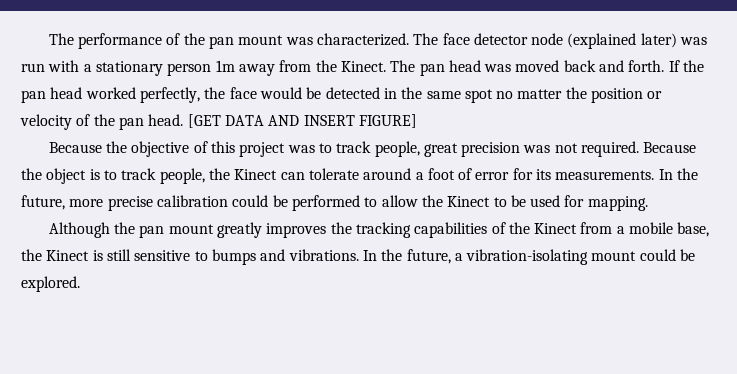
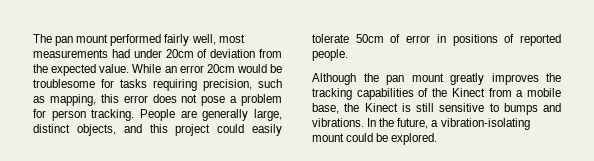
- The performance of the pan mount was characterized. The face detector node (explained later) was run with a stationary person 1m away from the Kinect. The pan head was moved back and forth. If the pan head worked perfectly, the face would be detected in the same spot no matter the position or velocity of the pan head. [GET DATA AND INSERT FIGURE]
- Because the objective of this project was to track people, great precision was not required. Because the object is to track people, the Kinect can tolerate around a foot of error for its measurements. In the future, more precise calibration could be performed to allow the Kinect to be used for mapping.
+ The pan mount performed fairly well, most measurements had under 20cm of deviation from the expected value. While an error 20cm would be troublesome for tasks requiring precision, such as mapping, this error does not pose a problem for person tracking. People are generally large, distinct objects, and this project could easily tolerate 50cm of error in positions of reported people.

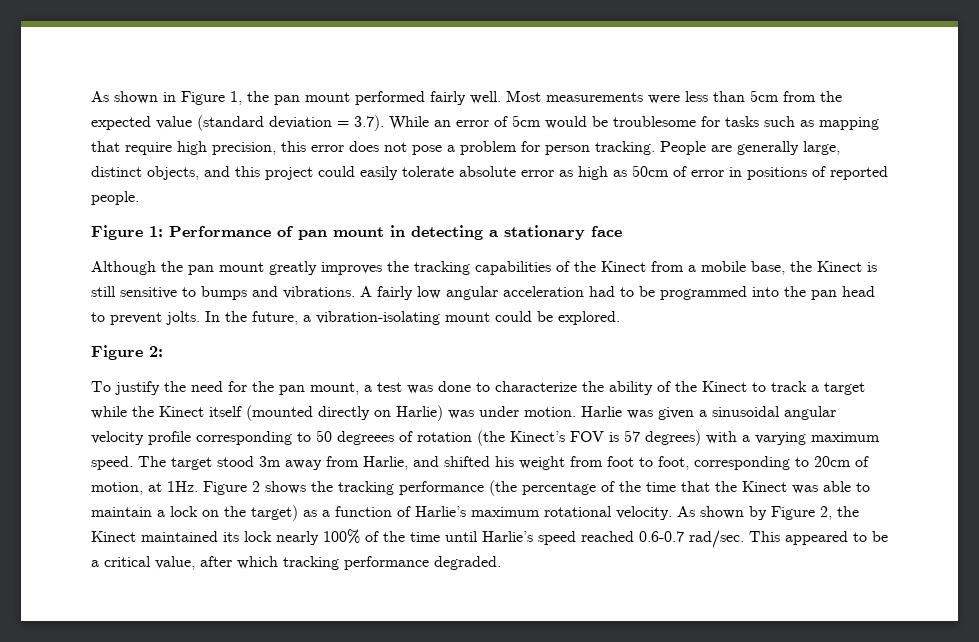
- The pan mount performed fairly well, most measurements had under 20cm of deviation from the expected value. While an error 20cm would be troublesome for tasks requiring precision, such as mapping, this error does not pose a problem for person tracking.
+ As shown in Figure 1, the pan mount performed fairly well. Most measurements were less than 5cm from the expected value (standard deviation = 3.7). While an error of 5cm would be troublesome for tasks such as mapping that require high precision, this error does not pose a problem for person tracking.
- People are generally large, distinct objects, and this project could easily tolerate 50cm of error in positions of reported people.
+ People are generally large, distinct objects, and this project could easily tolerate absolute error as high as 50cm of error in positions of reported people.
+ Figure 1: Performance of pan mount in detecting a stationary face
+ A fairly low angular acceleration had to be programmed into the pan head to prevent jolts.
+ Figure 2:
+ To justify the need for the pan mount, a test was done to characterize the ability of the Kinect to track a target while the Kinect itself (mounted directly on Harlie) was under motion. Harlie was given a sinusoidal angular velocity profile corresponding to 50 degreees of rotation (the Kinect’s FOV is 57 degrees) with a varying maximum speed. The target stood 3m away from Harlie, and shifted his weight from foot to foot, corresponding to 20cm of motion, at 1Hz. Figure 2 shows the tracking performance (the percentage of the time that the Kinect was able to maintain a lock on the target) as a function of Harlie’s maximum rotational velocity. As shown by Figure 2, the Kinect maintained its lock nearly 100% of the time until Harlie’s speed reached 0.6-0.7 rad/sec. This appeared to be a critical value, after which tracking performance degraded.

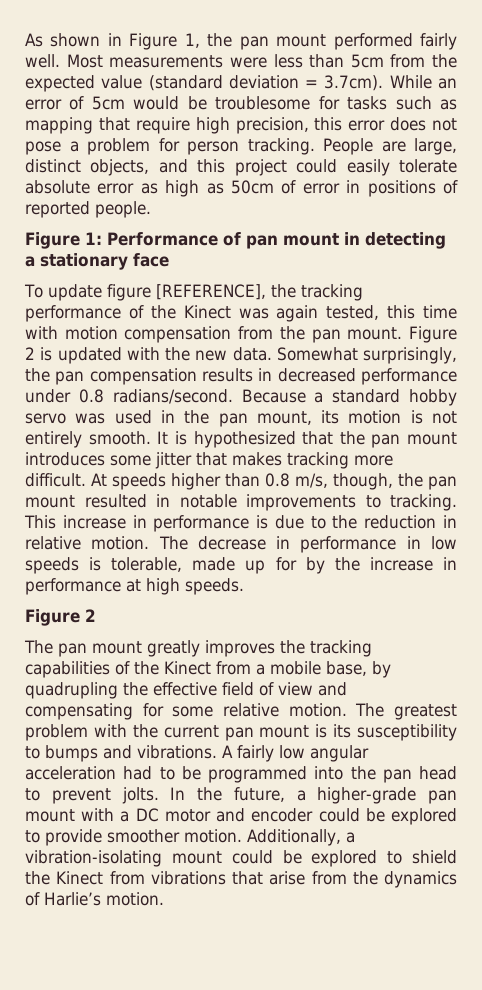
- Most measurements were less than 5cm from the expected value (standard deviation = 3.7). While an error of 5cm would be troublesome for tasks such as mapping that require high precision, this error does not pose a problem for person tracking.
+ Most measurements were less than 5cm from the expected value (standard deviation = 3.7cm). While an error of 5cm would be troublesome for tasks such as mapping that require high precision, this error does not pose a problem for person tracking.
- People are generally large, distinct objects, and this project could easily tolerate absolute error as high as 50cm of error in positions of reported people.
+ People are large, distinct objects, and this project could easily tolerate absolute error as high as 50cm of error in positions of reported people.
- Although the pan mount greatly improves the tracking capabilities of the Kinect from a mobile base, the Kinect is still sensitive to bumps and vibrations.
+ To update figure [REFERENCE], the tracking performance of the Kinect was again tested, this time with motion compensation from the pan mount. Figure 2 is updated with the new data. Somewhat surprisingly, the pan compensation results in decreased performance under 0.8 radians/second. Because a standard hobby servo was used in the pan mount, its motion is not entirely smooth. It is hypothesized that the pan mount introduces some jitter that makes tracking more difficult. At speeds higher than 0.8 m/s, though, the pan mount resulted in notable improvements to tracking. This increase in performance is due to the reduction in relative motion. The decrease in performance in low speeds is tolerable, made up for by the increase in performance at high speeds.
+ Figure 2
+ The pan mount greatly improves the tracking capabilities of the Kinect from a mobile base, by quadrupling the effective field of view and compensating for some relative motion. The greatest problem with the current pan mount is its susceptibility to bumps and vibrations.
- In the future, a vibration-isolating mount could be explored.
- Figure 2:
- To justify the need for the pan mount, a test was done to characterize the ability of the Kinect to track a target while the Kinect itself (mounted directly on Harlie) was under motion. Harlie was given a sinusoidal angular velocity profile corresponding to 50 degreees of rotation (the Kinect’s FOV is 57 degrees) with a varying maximum speed. The target stood 3m away from Harlie, and shifted his weight from foot to foot, corresponding to 20cm of motion, at 1Hz. Figure 2 shows the tracking performance (the percentage of the time that the Kinect was able to maintain a lock on the target) as a function of Harlie’s maximum rotational velocity. As shown by Figure 2, the Kinect maintained its lock nearly 100% of the time until Harlie’s speed reached 0.6-0.7 rad/sec. This appeared to be a critical value, after which tracking performance degraded.
+ In the future, a higher-grade pan mount with a DC motor and encoder could be explored to provide smoother motion. Additionally, a vibration-isolating mount could be explored to shield the Kinect from vibrations that arise from the dynamics of Harlie’s motion.

